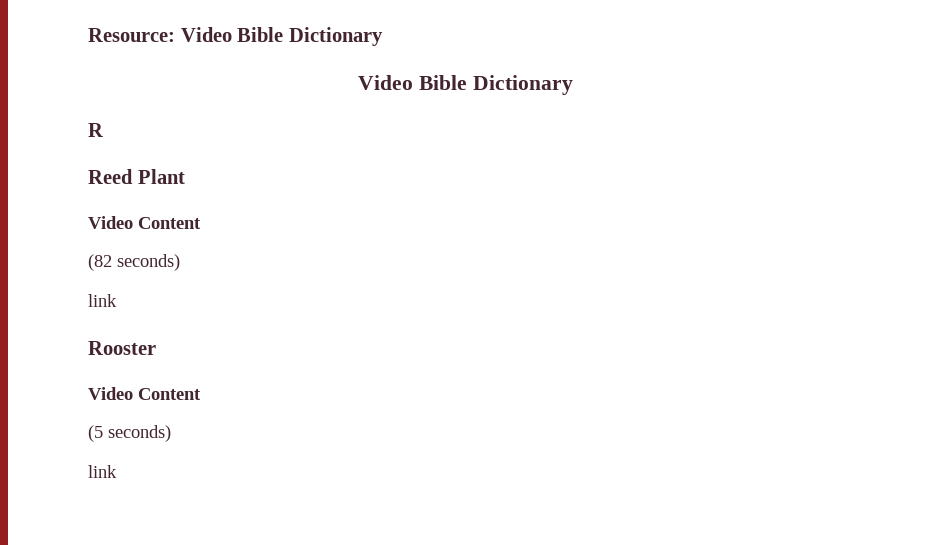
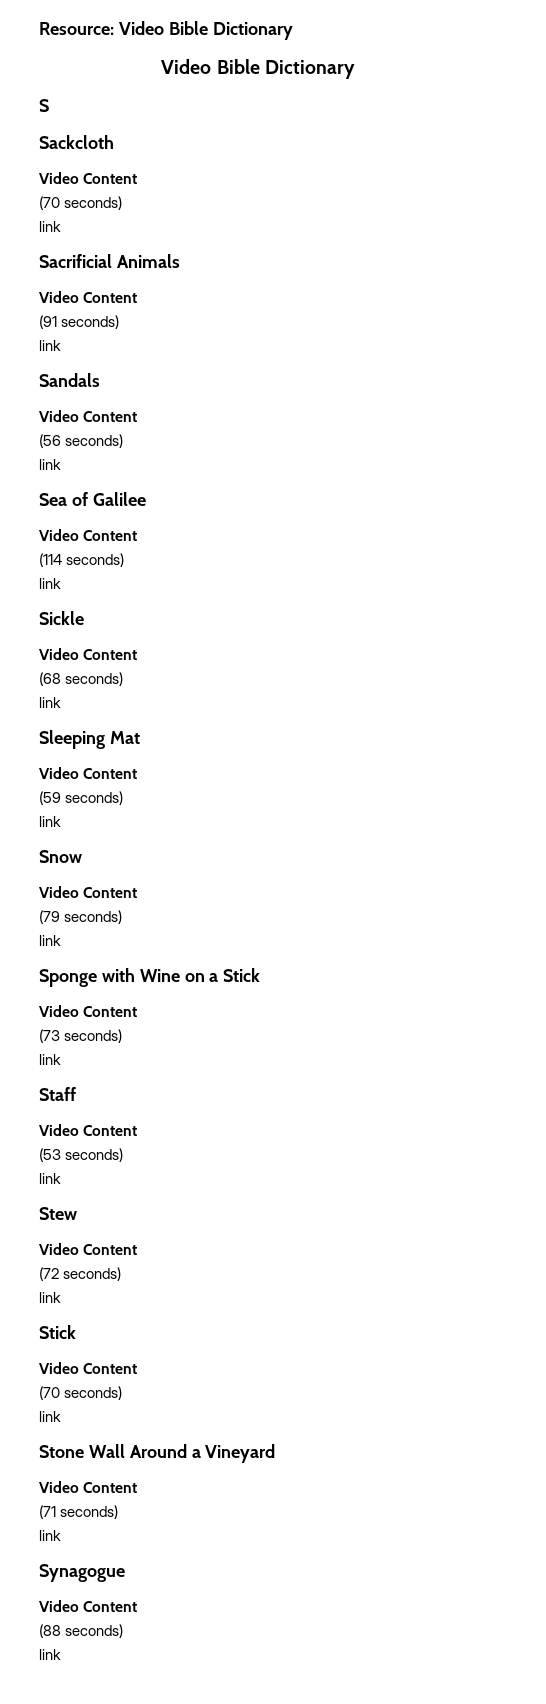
- R
- Reed Plant
+ S
+ Sackcloth
  Video Content
- (82 seconds)
+ (70 seconds)
  link
- Rooster
+ Sacrificial Animals
  Video Content
- (5 seconds)
+ (91 seconds)
+ link
+ Sandals
+ Video Content
+ (56 seconds)
+ link
+ Sea of Galilee
+ Video Content
+ (114 seconds)
+ link
+ Sickle
+ Video Content
+ (68 seconds)
+ link
+ Sleeping Mat
+ Video Content
+ (59 seconds)
+ link
+ Snow
+ Video Content
+ (79 seconds)
+ link
+ Sponge with Wine on a Stick
+ Video Content
+ (73 seconds)
+ link
+ Staff
+ Video Content
+ (53 seconds)
+ link
+ Stew
+ Video Content
+ (72 seconds)
+ link
+ Stick
+ Video Content
+ (70 seconds)
+ link
+ Stone Wall Around a Vineyard
+ Video Content
+ (71 seconds)
+ link
+ Synagogue
+ Video Content
+ (88 seconds)

